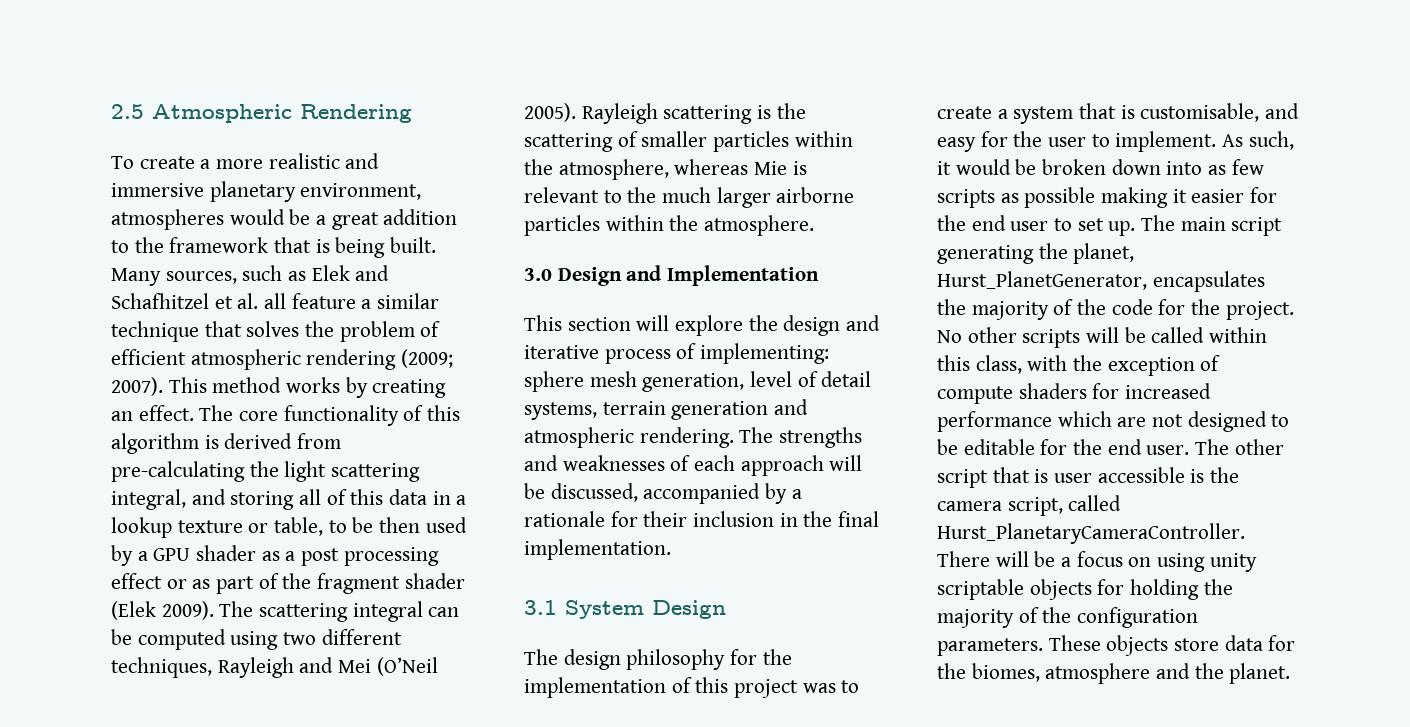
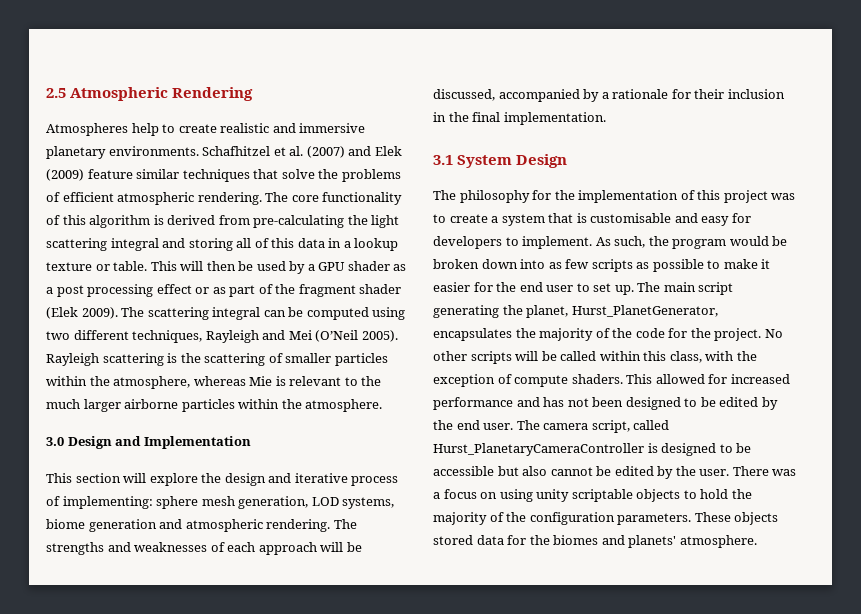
- To create a more realistic and immersive planetary environment, atmospheres would be a great addition to the framework that is being built. Many sources, such as Elek and Schafhitzel et al. all feature a similar technique that solves the problem of efficient atmospheric rendering (2009; 2007). This method works by creating an effect.
+ Atmospheres help to create realistic and immersive planetary environments. Schafhitzel et al. (2007) and Elek (2009) feature similar techniques that solve the problems of efficient atmospheric rendering.
- The core functionality of this algorithm is derived from pre-calculating the light scattering integral, and storing all of this data in a lookup texture or table, to be then used by a GPU shader as a post processing effect or as part of the fragment shader (Elek 2009).
+ The core functionality of this algorithm is derived from pre-calculating the light scattering integral and storing all of this data in a lookup texture or table. This will then be used by a GPU shader as a post processing effect or as part of the fragment shader (Elek 2009).
- This section will explore the design and iterative process of implementing: sphere mesh generation, level of detail systems, terrain generation and atmospheric rendering.
+ This section will explore the design and iterative process of implementing: sphere mesh generation, LOD systems, biome generation and atmospheric rendering.
- The design philosophy for the implementation of this project was to create a system that is customisable, and easy for the user to implement.
+ The philosophy for the implementation of this project was to create a system that is customisable and easy for developers to implement.
- As such, it would be broken down into as few scripts as possible making it easier for the end user to set up.
+ As such, the program would be broken down into as few scripts as possible to make it easier for the end user to set up.
- No other scripts will be called within this class, with the exception of compute shaders for increased performance which are not designed to be editable for the end user.
+ No other scripts will be called within this class, with the exception of compute shaders. This allowed for increased performance and has not been designed to be edited by the end user.
- The other script that is user accessible is the camera script, called Hurst_PlanetaryCameraController. There will be a focus on using unity scriptable objects for holding the majority of the configuration parameters.
+ The camera script, called Hurst_PlanetaryCameraController is designed to be accessible but also cannot be edited by the user. There was a focus on using unity scriptable objects to hold the majority of the configuration parameters.
- These objects store data for the biomes, atmosphere and the planet.
+ These objects stored data for the biomes and planets' atmosphere.

